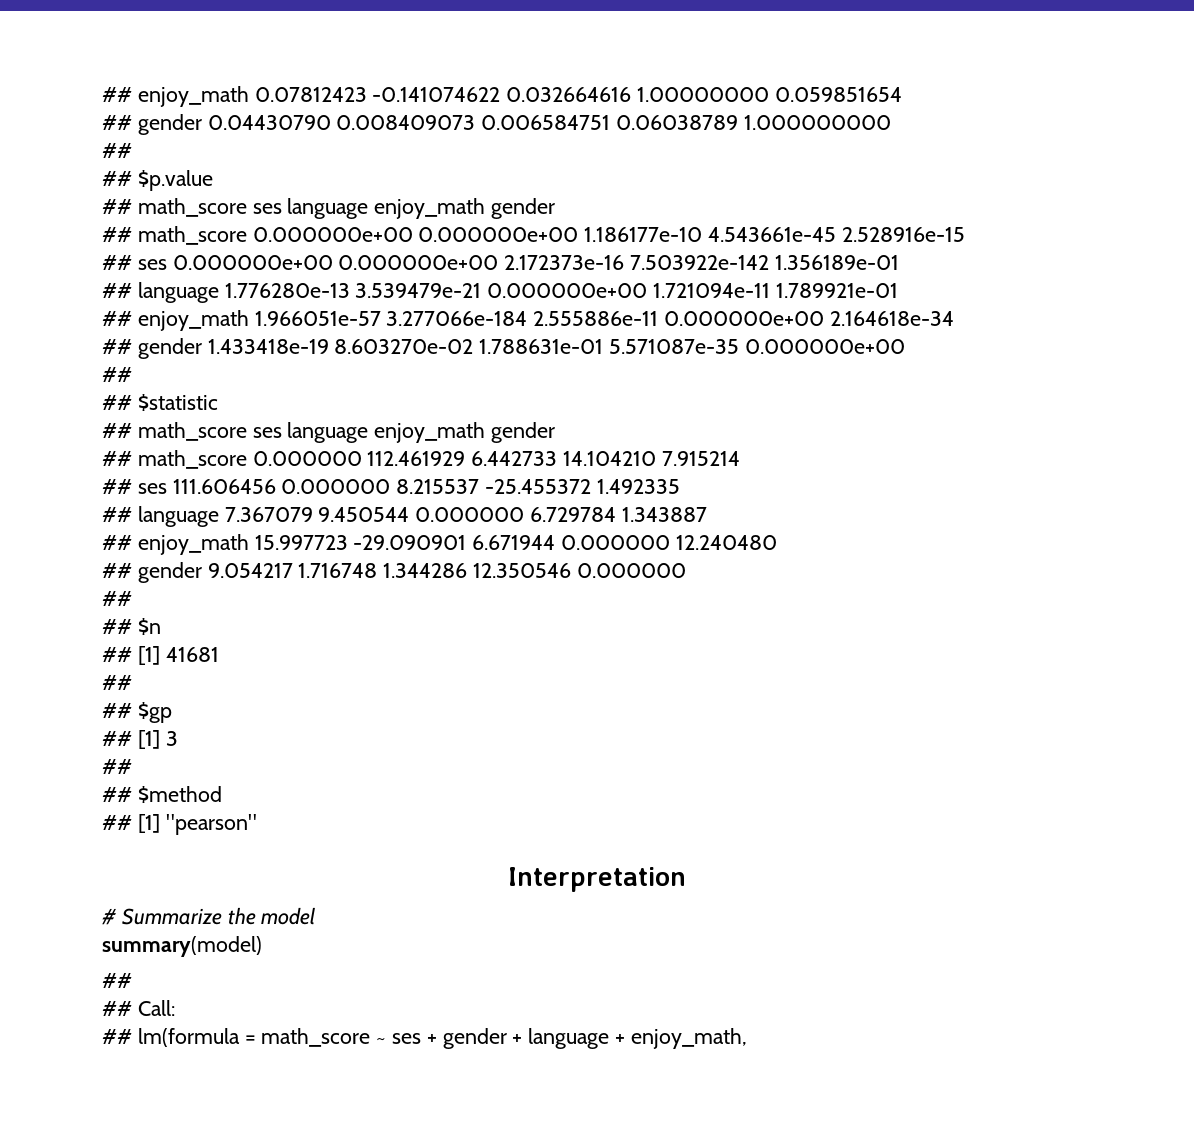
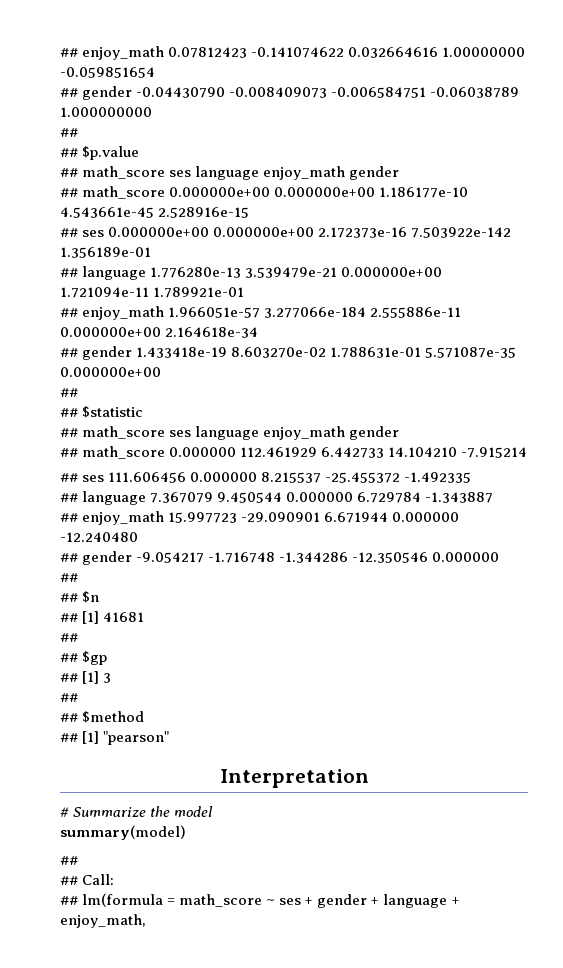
- ## enjoy_math 0.07812423 -0.141074622 0.032664616 1.00000000 0.059851654
- ## gender 0.04430790 0.008409073 0.006584751 0.06038789 1.000000000
+ ## enjoy_math 0.07812423 -0.141074622 0.032664616 1.00000000 -0.059851654
+ ## gender -0.04430790 -0.008409073 -0.006584751 -0.06038789 1.000000000
- ## math_score 0.000000 112.461929 6.442733 14.104210 7.915214
+ ## math_score 0.000000 112.461929 6.442733 14.104210 -7.915214
- ## ses 111.606456 0.000000 8.215537 -25.455372 1.492335
+ ## ses 111.606456 0.000000 8.215537 -25.455372 -1.492335
- ## language 7.367079 9.450544 0.000000 6.729784 1.343887
+ ## language 7.367079 9.450544 0.000000 6.729784 -1.343887
- ## enjoy_math 15.997723 -29.090901 6.671944 0.000000 12.240480
- ## gender 9.054217 1.716748 1.344286 12.350546 0.000000
+ ## enjoy_math 15.997723 -29.090901 6.671944 0.000000 -12.240480
+ ## gender -9.054217 -1.716748 -1.344286 -12.350546 0.000000

